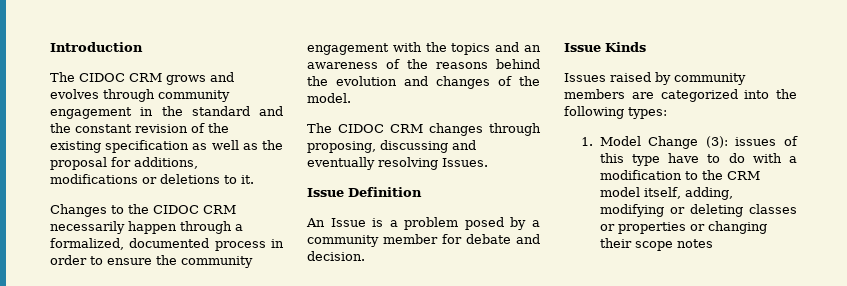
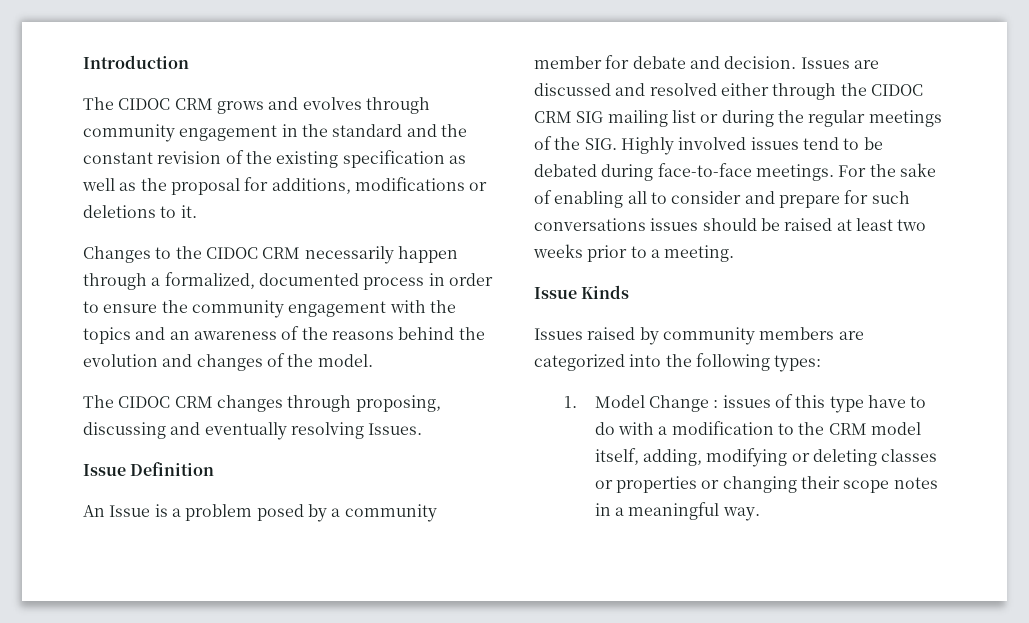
+ Issues are discussed and resolved either through the CIDOC CRM SIG mailing list or during the regular meetings of the SIG. Highly involved issues tend to be debated during face-to-face meetings. For the sake of enabling all to consider and prepare for such conversations issues should be raised at least two weeks prior to a meeting.
- 1. Model Change (3): issues of this type have to do with a modification to the CRM model itself, adding, modifying or deleting classes or properties or changing their scope notes
+ 1. Model Change : issues of this type have to do with a modification to the CRM model itself, adding, modifying or deleting classes or properties or changing their scope notes in a meaningful way.

